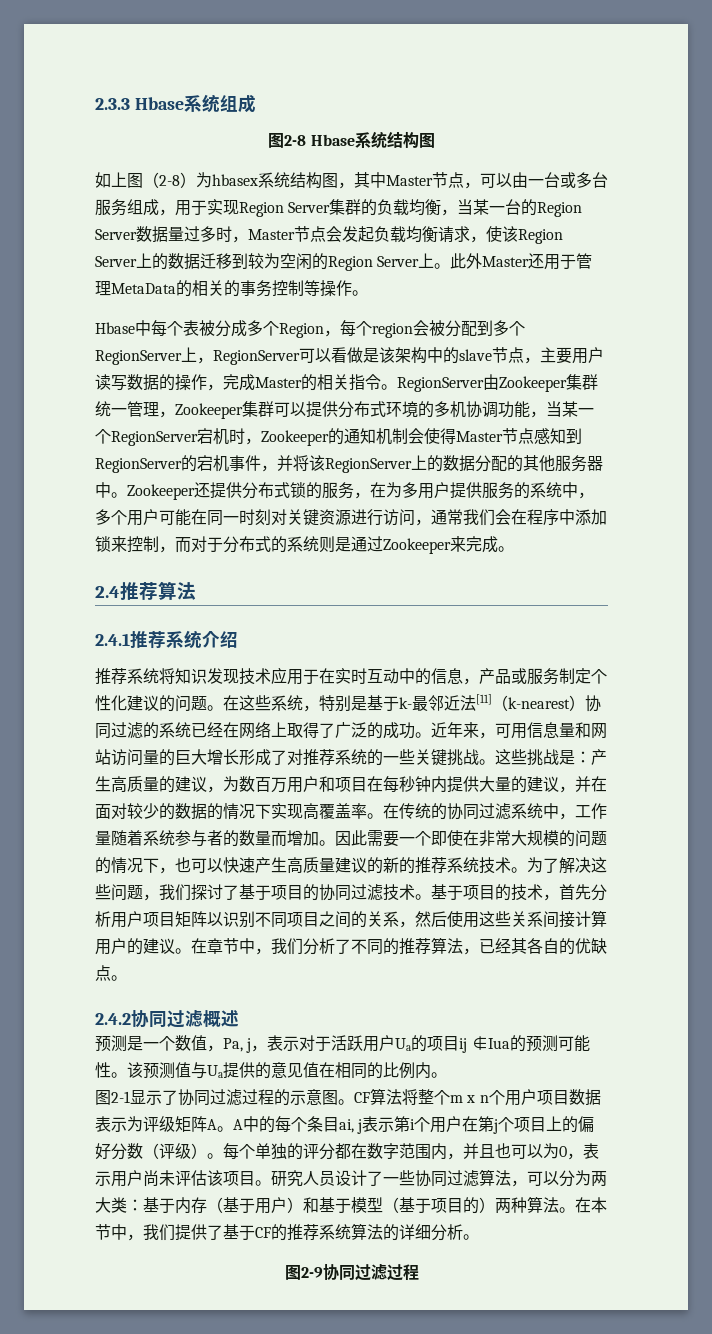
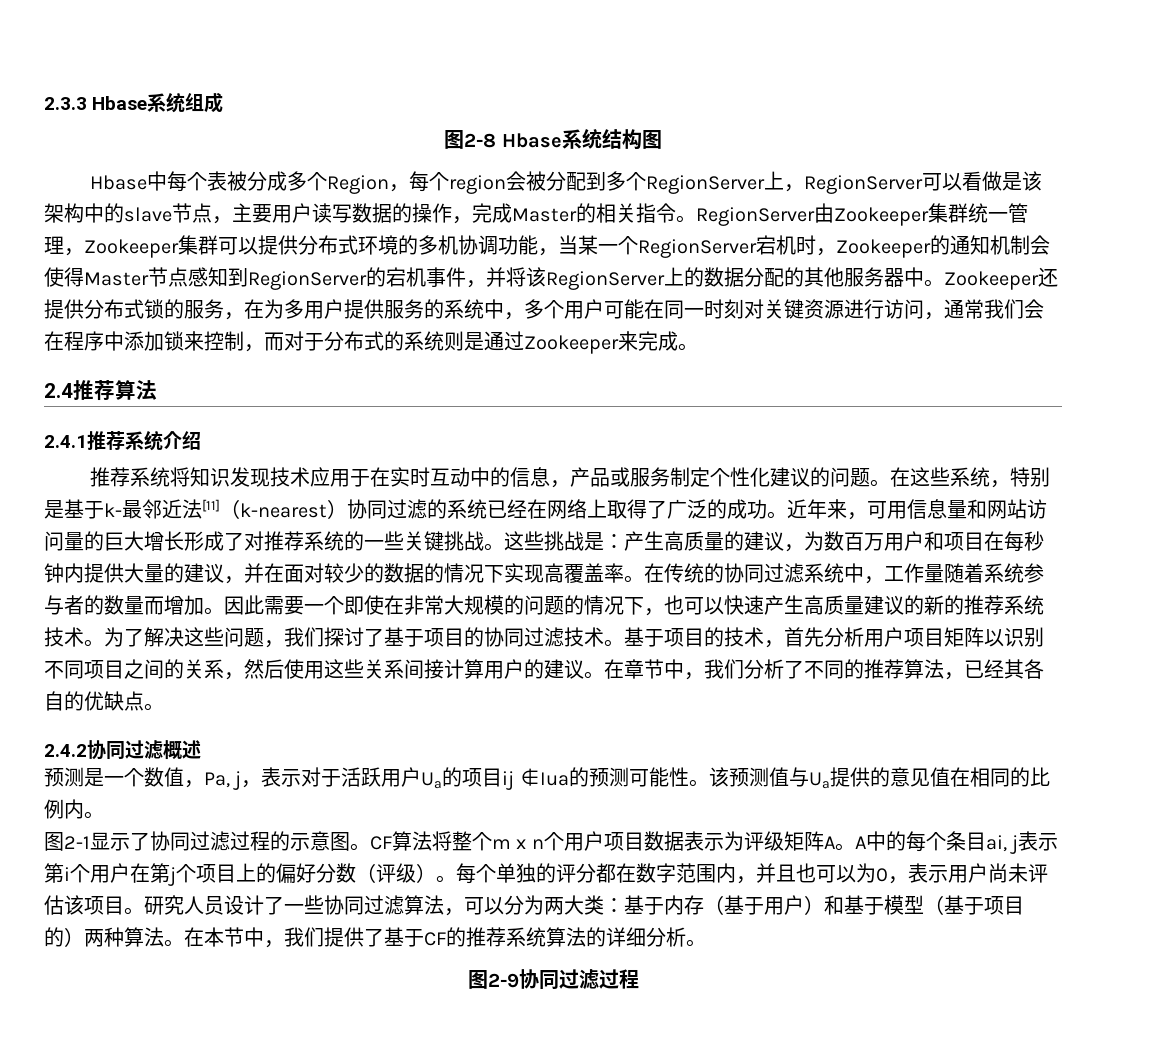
- 如上图（2-8）为hbasex系统结构图，其中Master节点，可以由一台或多台服务组成，用于实现Region Server集群的负载均衡，当某一台的Region Server数据量过多时，Master节点会发起负载均衡请求，使该Region Server上的数据迁移到较为空闲的Region Server上。此外Master还用于管理MetaData的相关的事务控制等操作。

